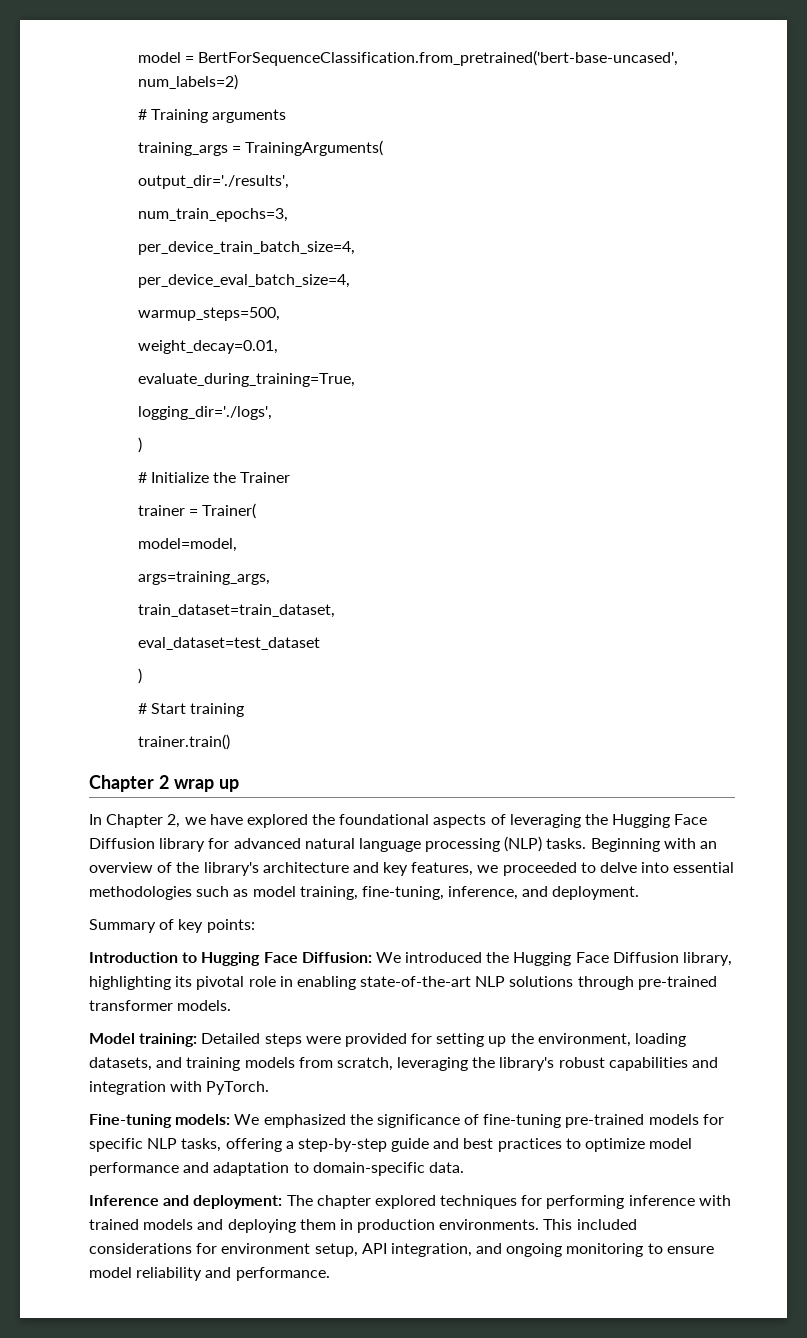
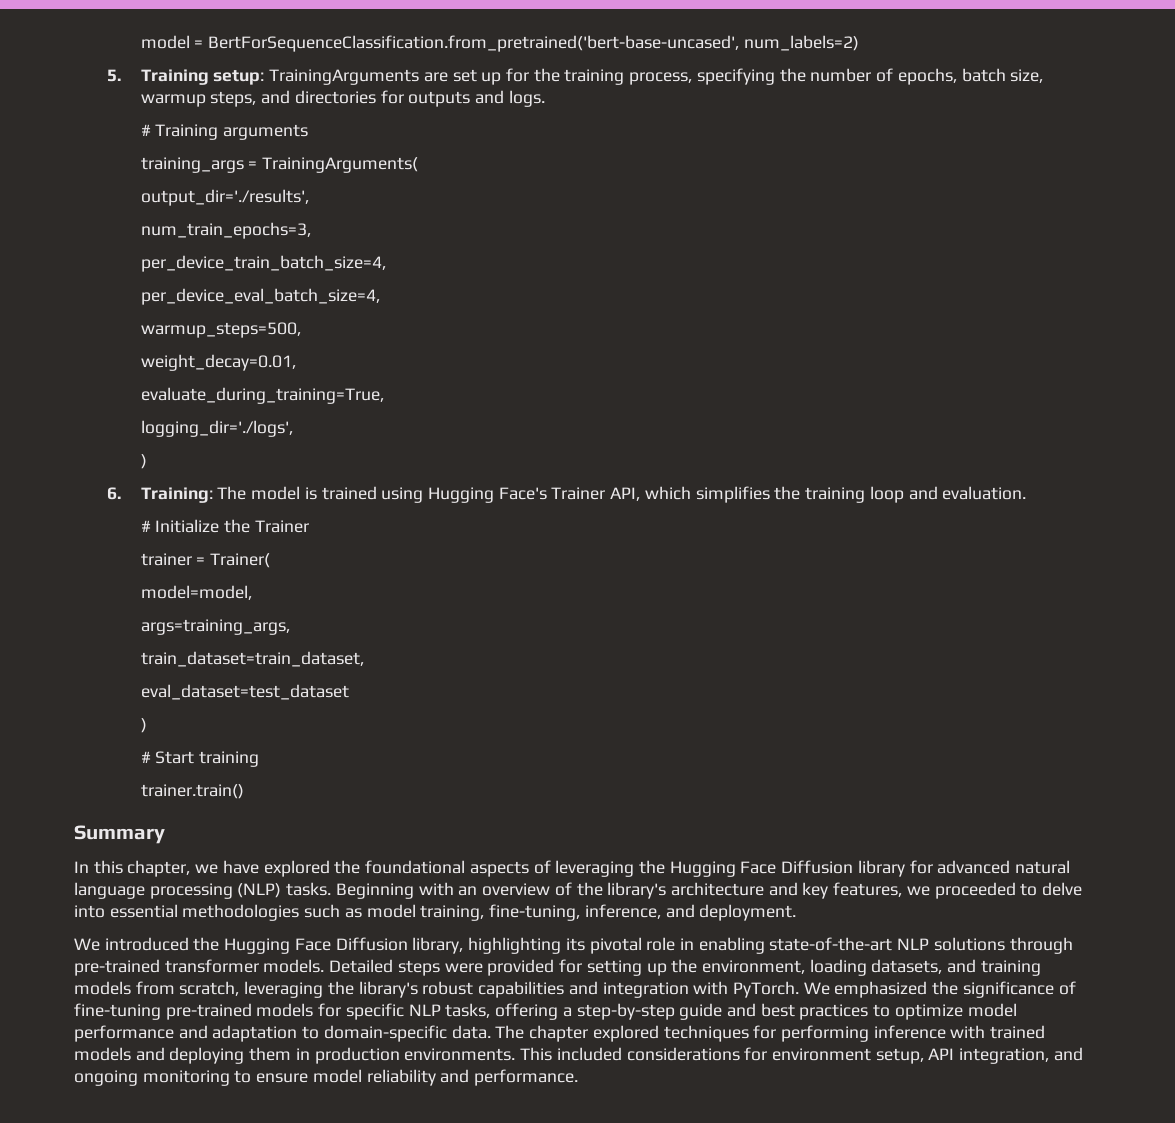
+ 5. Training setup: TrainingArguments are set up for the training process, specifying the number of epochs, batch size, warmup steps, and directories for outputs and logs.
+ 6. Training: The model is trained using Hugging Face's Trainer API, which simplifies the training loop and evaluation.
- Chapter 2 wrap up
+ Summary
- In Chapter 2, we have explored the foundational aspects of leveraging the Hugging Face Diffusion library for advanced natural language processing (NLP) tasks.
+ In this chapter, we have explored the foundational aspects of leveraging the Hugging Face Diffusion library for advanced natural language processing (NLP) tasks.
- Summary of key points:
- Introduction to Hugging Face Diffusion: We introduced the Hugging Face Diffusion library, highlighting its pivotal role in enabling state-of-the-art NLP solutions through pre-trained transformer models.
- Model training: Detailed steps were provided for setting up the environment, loading datasets, and training models from scratch, leveraging the library's robust capabilities and integration with PyTorch.
- Fine-tuning models:
+ We introduced the Hugging Face Diffusion library, highlighting its pivotal role in enabling state-of-the-art NLP solutions through pre-trained transformer models. Detailed steps were provided for setting up the environment, loading datasets, and training models from scratch, leveraging the library's robust capabilities and integration with PyTorch.
- We emphasized the significance of fine-tuning pre-trained models for specific NLP tasks, offering a step-by-step guide and best practices to optimize model performance and adaptation to domain-specific data.
- Inference and deployment: The chapter explored techniques for performing inference with trained models and deploying them in production environments.
+ We emphasized the significance of fine-tuning pre-trained models for specific NLP tasks, offering a step-by-step guide and best practices to optimize model performance and adaptation to domain-specific data. The chapter explored techniques for performing inference with trained models and deploying them in production environments.

